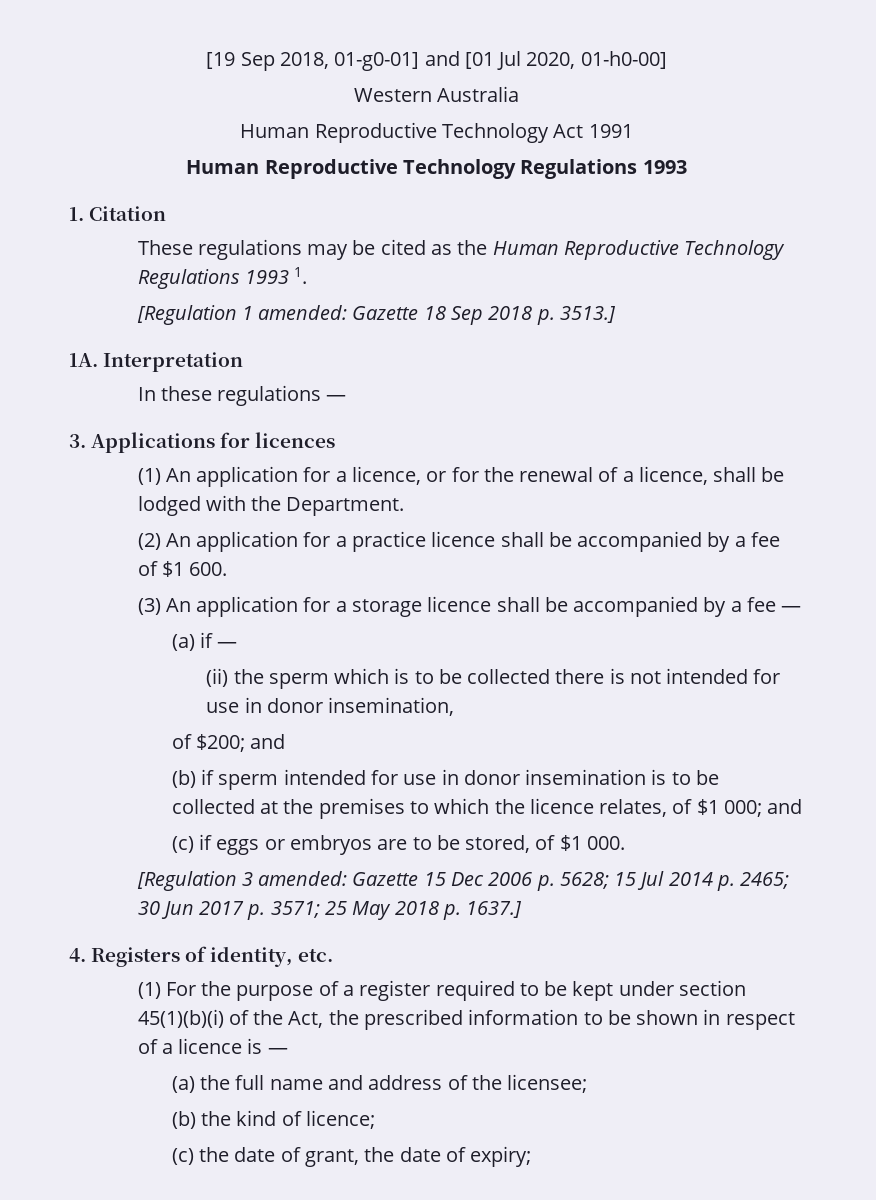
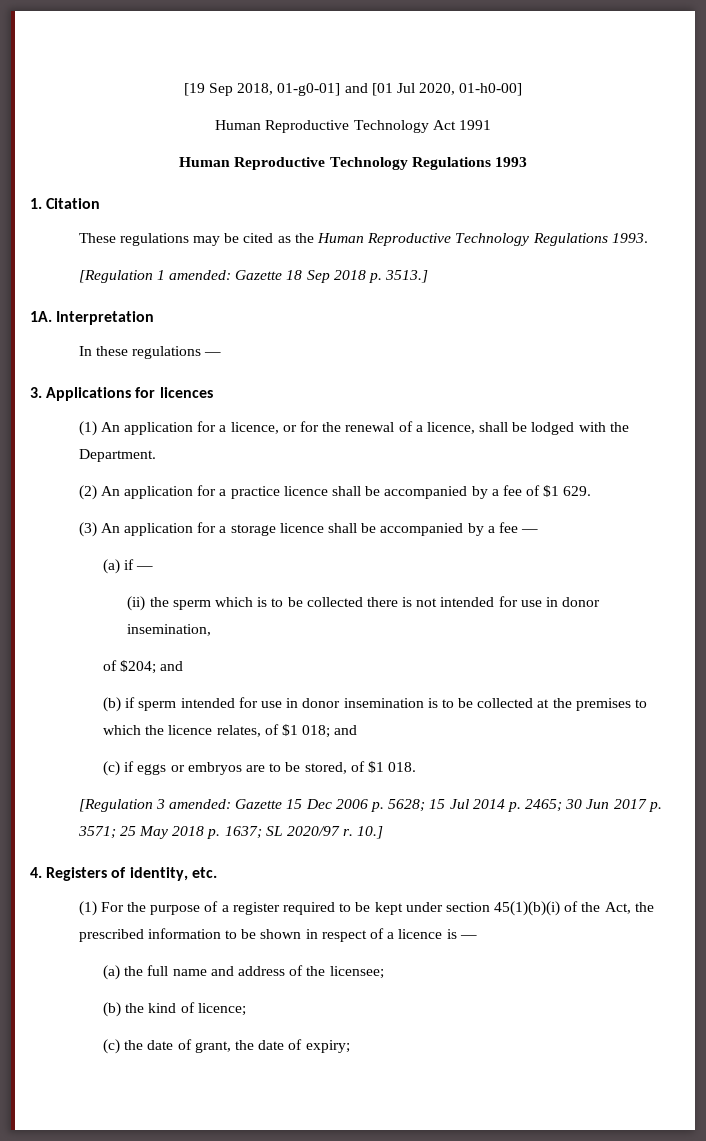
- Western Australia
- These regulations may be cited as the Human Reproductive Technology Regulations 1993 1.
+ These regulations may be cited as the Human Reproductive Technology Regulations 1993.
- (2) An application for a practice licence shall be accompanied by a fee of $1 600.
+ (2) An application for a practice licence shall be accompanied by a fee of $1 629.
- of $200; and
+ of $204; and
- (b) if sperm intended for use in donor insemination is to be collected at the premises to which the licence relates, of $1 000; and
+ (b) if sperm intended for use in donor insemination is to be collected at the premises to which the licence relates, of $1 018; and
- (c) if eggs or embryos are to be stored, of $1 000.
+ (c) if eggs or embryos are to be stored, of $1 018.
- [Regulation 3 amended: Gazette 15 Dec 2006 p. 5628; 15 Jul 2014 p. 2465; 30 Jun 2017 p. 3571; 25 May 2018 p. 1637.]
+ [Regulation 3 amended: Gazette 15 Dec 2006 p. 5628; 15 Jul 2014 p. 2465; 30 Jun 2017 p. 3571; 25 May 2018 p. 1637; SL 2020/97 r. 10.]

